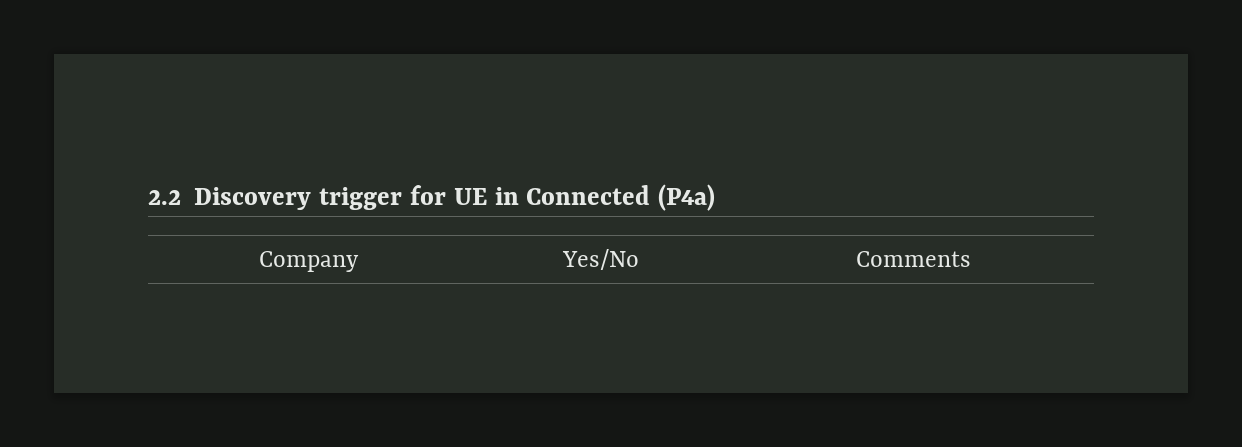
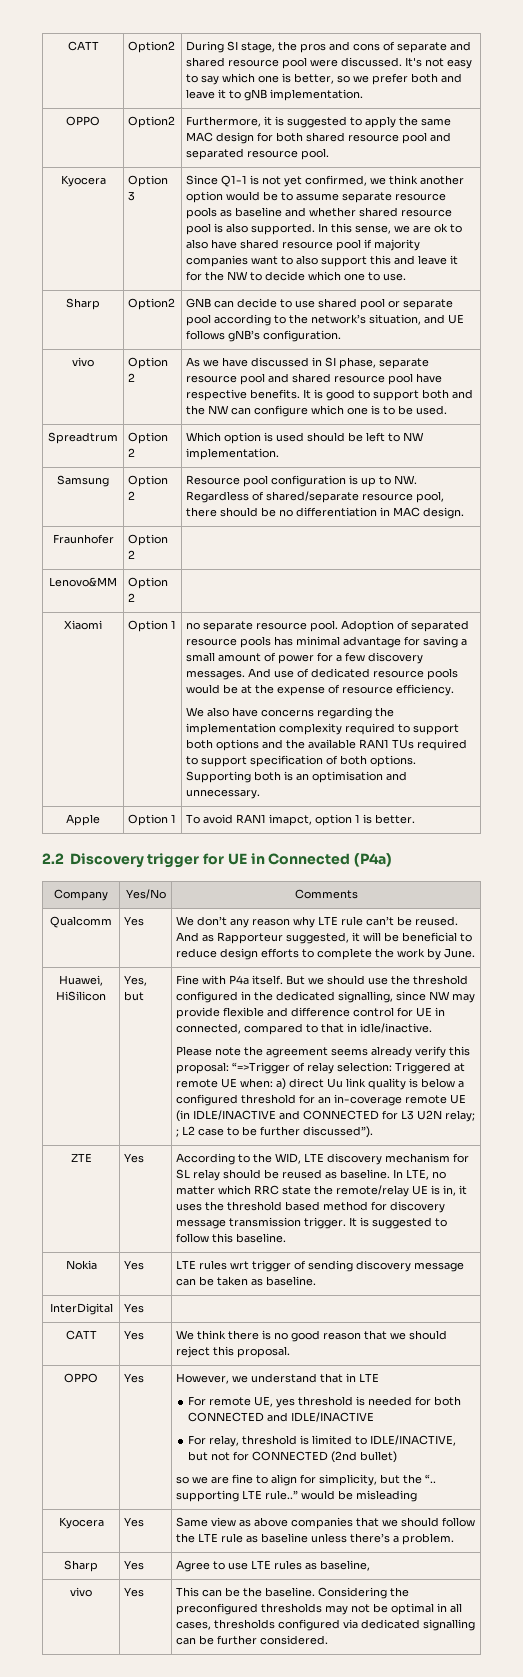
+ CATT | Option2 | During SI stage, the pros and cons of separate and shared resource pool were discussed. It's not easy to say which one is better, so we prefer both and leave it to gNB implementation.
+ OPPO | Option2 | Furthermore, it is suggested to apply the same MAC design for both shared resource pool and separated resource pool.
+ Kyocera | Option 3 | Since Q1-1 is not yet confirmed, we think another option would be to assume separate resource pools as baseline and whether shared resource pool is also supported. In this sense, we are ok to also have shared resource pool if majority companies want to also support this and leave it for the NW to decide which one to use.
+ Sharp | Option2 | GNB can decide to use shared pool or separate pool according to the network’s situation, and UE follows gNB’s configuration.
+ vivo | Option 2 | As we have discussed in SI phase, separate resource pool and shared resource pool have respective benefits. It is good to support both and the NW can configure which one is to be used.
+ Spreadtrum | Option 2 | Which option is used should be left to NW implementation.
+ Samsung | Option 2 | Resource pool configuration is up to NW. Regardless of shared/separate resource pool, there should be no differentiation in MAC design.
+ Fraunhofer | Option 2 |
+ Lenovo&MM | Option 2 |
+ Xiaomi | Option 1 | no separate resource pool. Adoption of separated resource pools has minimal advantage for saving a small amount of power for a few discovery messages. And use of dedicated resource pools would be at the expense of resource efficiency.
+ We also have concerns regarding the implementation complexity required to support both options and the available RAN1 TUs required to support specification of both options. Supporting both is an optimisation and unnecessary.
+ Apple | Option 1 | To avoid RAN1 imapct, option 1 is better.
+ Qualcomm | Yes | We don’t any reason why LTE rule can’t be reused. And as Rapporteur suggested, it will be beneficial to reduce design efforts to complete the work by June.
+ Huawei, HiSilicon | Yes, but | Fine with P4a itself. But we should use the threshold configured in the dedicated signalling, since NW may provide flexible and difference control for UE in connected, compared to that in idle/inactive.
+ Please note the agreement seems already verify this proposal: “=>Trigger of relay selection: Triggered at remote UE when: a) direct Uu link quality is below a configured threshold for an in-coverage remote UE (in IDLE/INACTIVE and CONNECTED for L3 U2N relay; ; L2 case to be further discussed”).
+ ZTE | Yes | According to the WID, LTE discovery mechanism for SL relay should be reused as baseline. In LTE, no matter which RRC state the remote/relay UE is in, it uses the threshold based method for discovery message transmission trigger. It is suggested to follow this baseline.
+ Nokia | Yes | LTE rules wrt trigger of sending discovery message can be taken as baseline.
+ InterDigital | Yes |
+ CATT | Yes | We think there is no good reason that we should reject this proposal.
+ OPPO | Yes | However, we understand that in LTE
+ For remote UE, yes threshold is needed for both CONNECTED and IDLE/INACTIVE
+ For relay, threshold is limited to IDLE/INACTIVE, but not for CONNECTED (2nd bullet)
+ so we are fine to align for simplicity, but the “.. supporting LTE rule..” would be misleading
+ Kyocera | Yes | Same view as above companies that we should follow the LTE rule as baseline unless there’s a problem.
+ Sharp | Yes | Agree to use LTE rules as baseline,
+ vivo | Yes | This can be the baseline. Considering the preconfigured thresholds may not be optimal in all cases, thresholds configured via dedicated signalling can be further considered.

